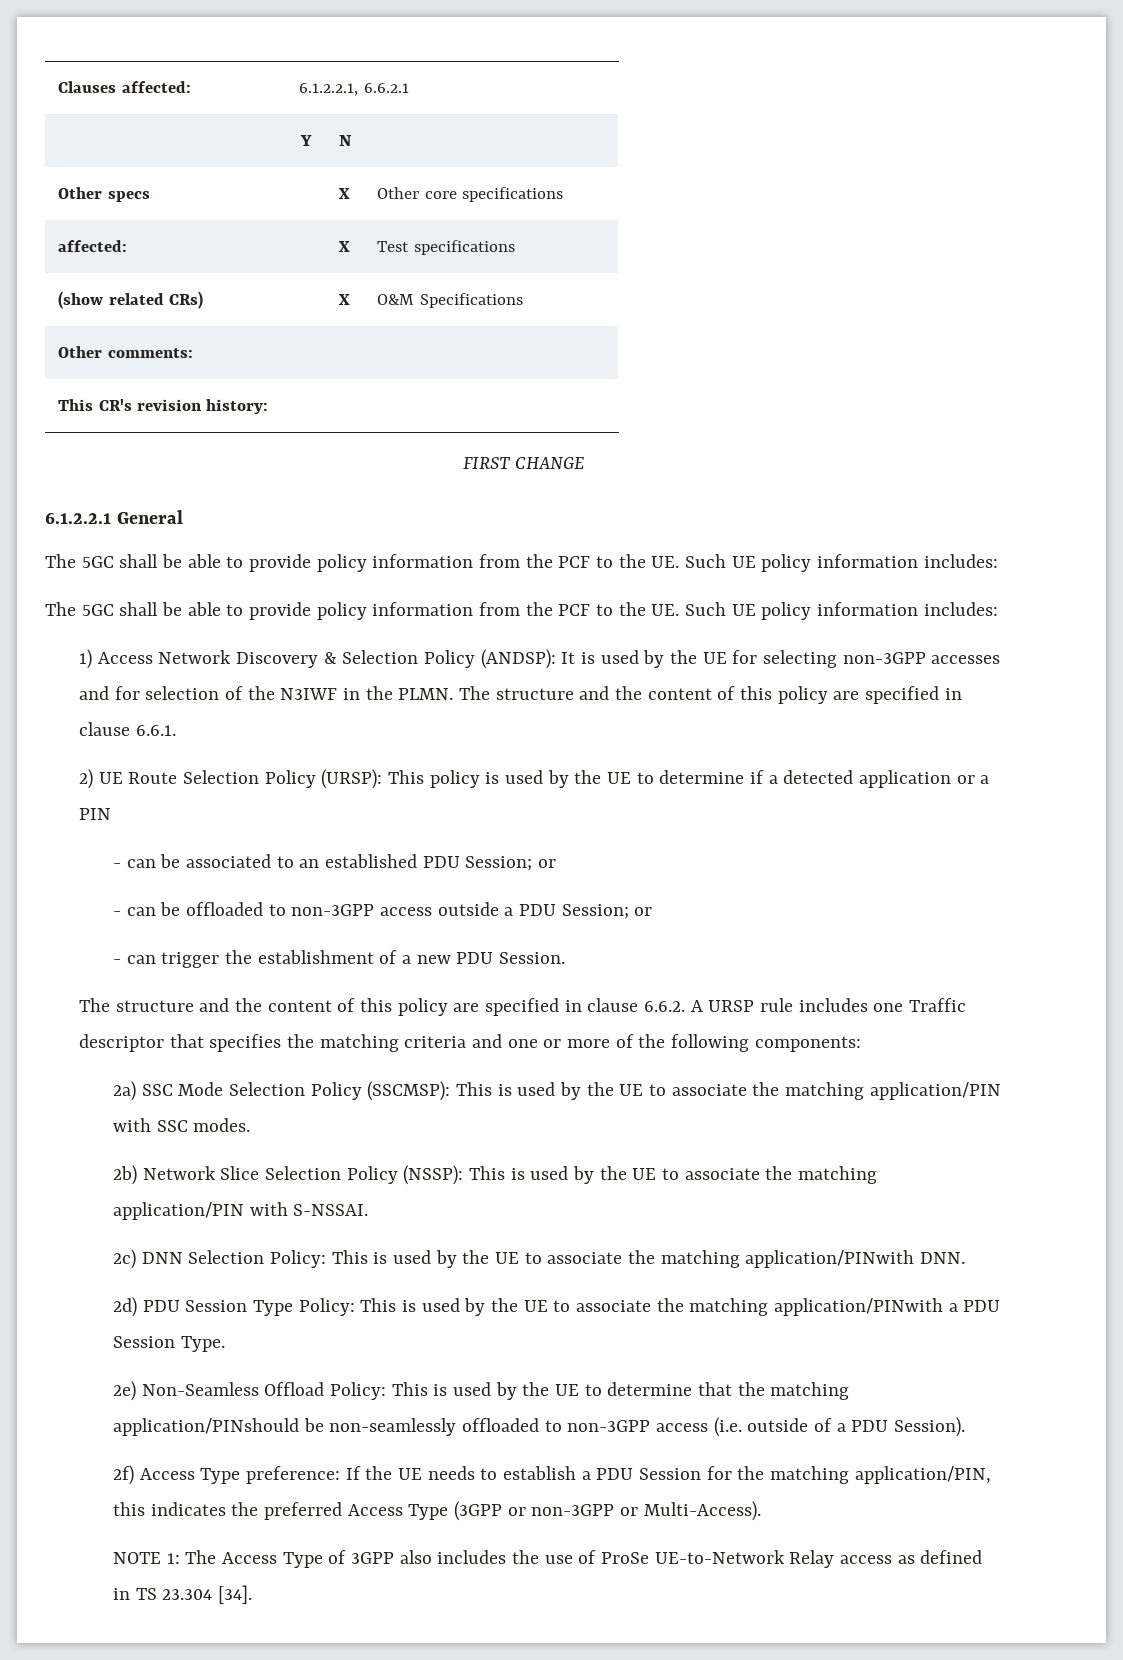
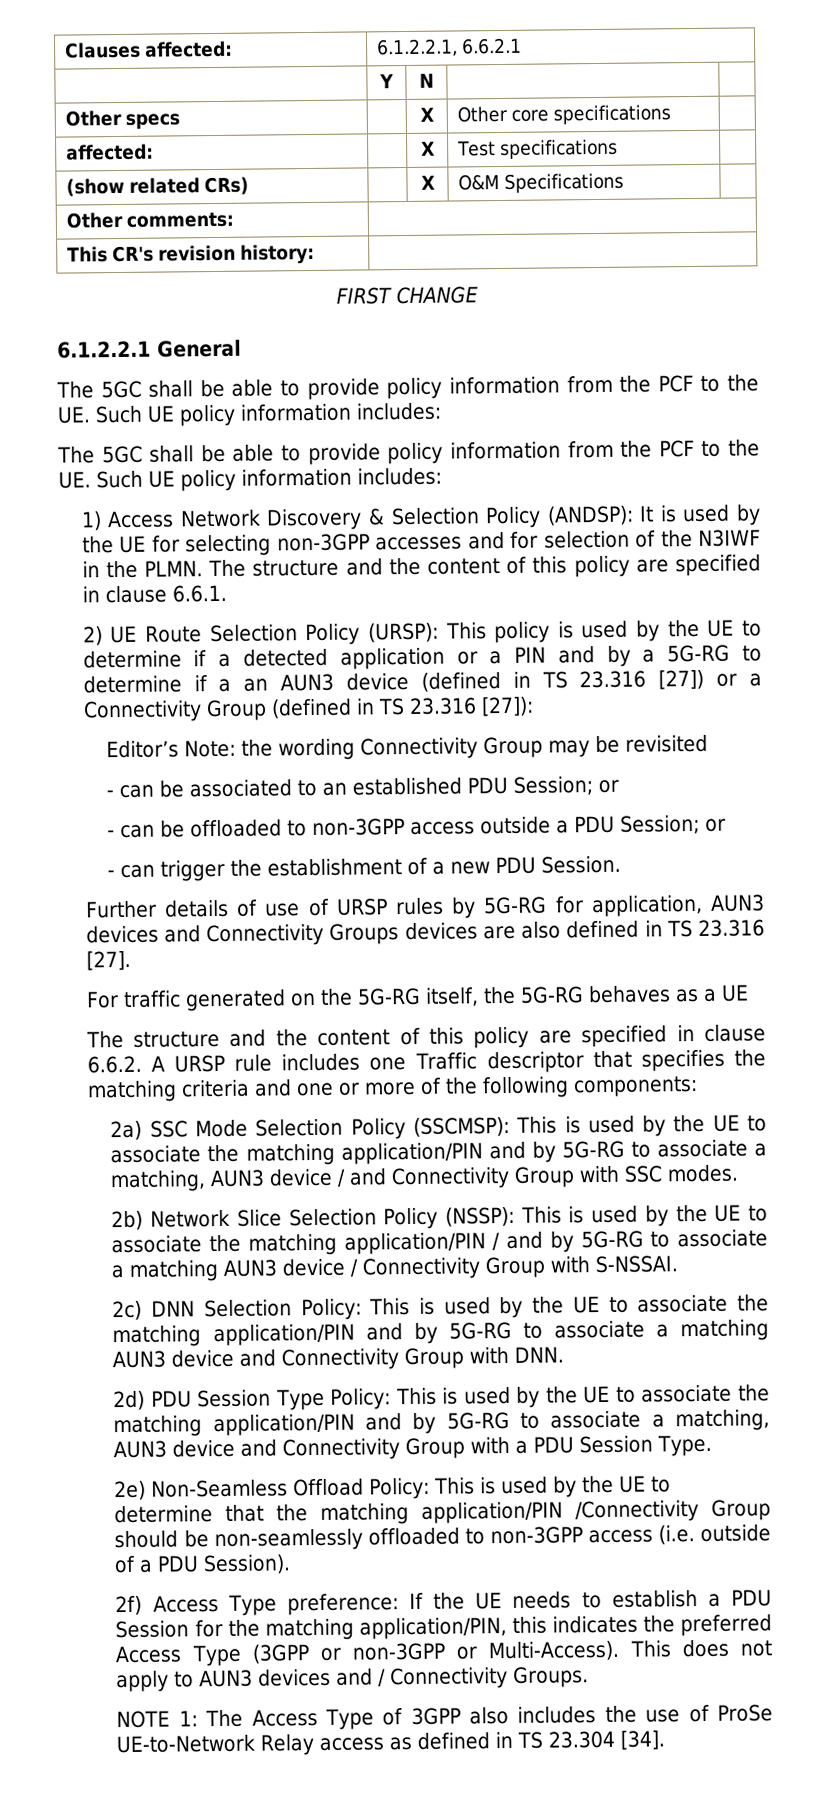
- 2) UE Route Selection Policy (URSP): This policy is used by the UE to determine if a detected application or a PIN
+ 2) UE Route Selection Policy (URSP): This policy is used by the UE to determine if a detected application or a PIN and by a 5G-RG to determine if a an AUN3 device (defined in TS 23.316 [27]) or a Connectivity Group (defined in TS 23.316 [27]):
+ Editor’s Note: the wording Connectivity Group may be revisited
+ Further details of use of URSP rules by 5G-RG for application, AUN3 devices and Connectivity Groups devices are also defined in TS 23.316 [27].
+ For traffic generated on the 5G-RG itself, the 5G-RG behaves as a UE
- 2a) SSC Mode Selection Policy (SSCMSP): This is used by the UE to associate the matching application/PIN with SSC modes.
+ 2a) SSC Mode Selection Policy (SSCMSP): This is used by the UE to associate the matching application/PIN and by 5G-RG to associate a matching, AUN3 device / and Connectivity Group with SSC modes.
- 2b) Network Slice Selection Policy (NSSP): This is used by the UE to associate the matching application/PIN with S-NSSAI.
+ 2b) Network Slice Selection Policy (NSSP): This is used by the UE to associate the matching application/PIN / and by 5G-RG to associate a matching AUN3 device / Connectivity Group with S-NSSAI.
- 2c) DNN Selection Policy: This is used by the UE to associate the matching application/PINwith DNN.
+ 2c) DNN Selection Policy: This is used by the UE to associate the matching application/PIN and by 5G-RG to associate a matching AUN3 device and Connectivity Group with DNN.
- 2d) PDU Session Type Policy: This is used by the UE to associate the matching application/PINwith a PDU Session Type.
+ 2d) PDU Session Type Policy: This is used by the UE to associate the matching application/PIN and by 5G-RG to associate a matching, AUN3 device and Connectivity Group with a PDU Session Type.
- 2e) Non-Seamless Offload Policy: This is used by the UE to determine that the matching application/PINshould be non-seamlessly offloaded to non-3GPP access (i.e. outside of a PDU Session).
+ 2e) Non-Seamless Offload Policy: This is used by the UE to determine that the matching application/PIN /Connectivity Group should be non-seamlessly offloaded to non-3GPP access (i.e. outside of a PDU Session).
+ This does not apply to AUN3 devices and / Connectivity Groups.

